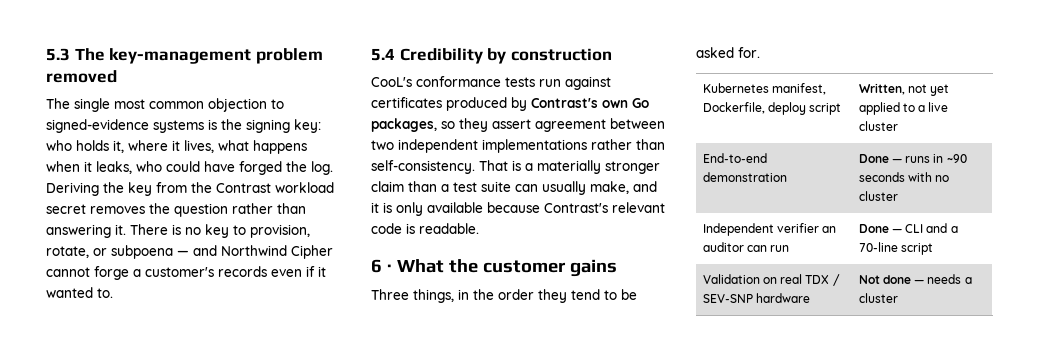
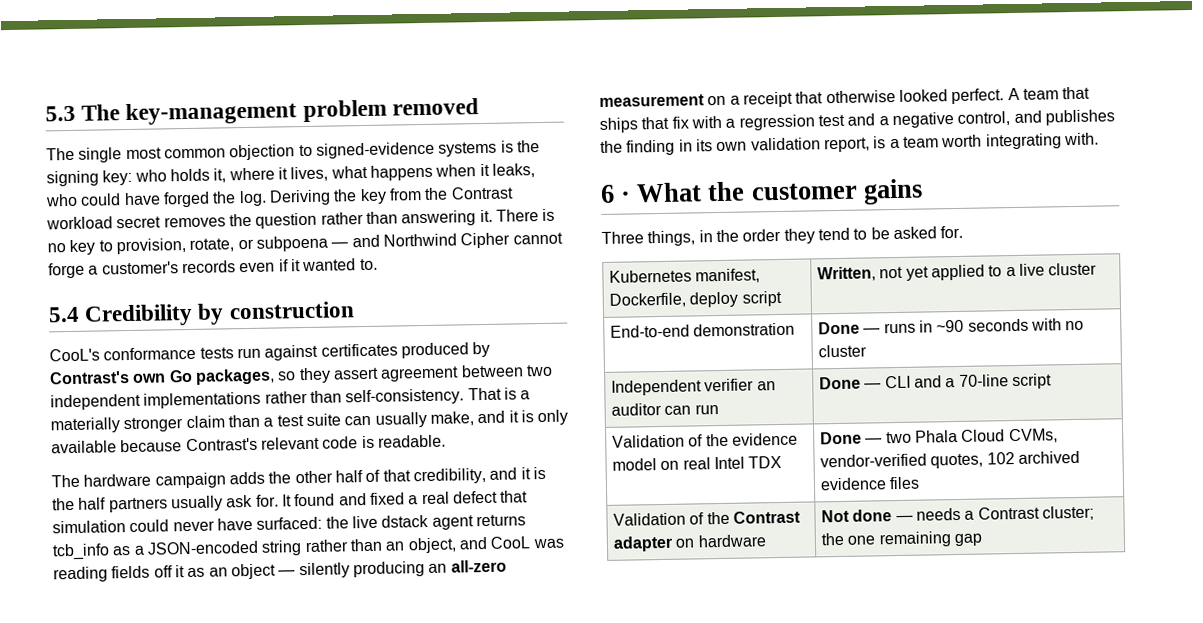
+ The hardware campaign adds the other half of that credibility, and it is the half partners usually ask for. It found and fixed a real defect that simulation could never have surfaced: the live dstack agent returns tcb_info as a JSON-encoded string rather than an object, and CooL was reading fields off it as an object — silently producing an all-zero measurement on a receipt that otherwise looked perfect. A team that ships that fix with a regression test and a negative control, and publishes the finding in its own validation report, is a team worth integrating with.
- Validation on real TDX / SEV-SNP hardware | Not done — needs a cluster
+ Validation of the evidence model on real Intel TDX | Done — two Phala Cloud CVMs, vendor-verified quotes, 102 archived evidence files
+ Validation of the Contrast adapter on hardware | Not done — needs a Contrast cluster; the one remaining gap

